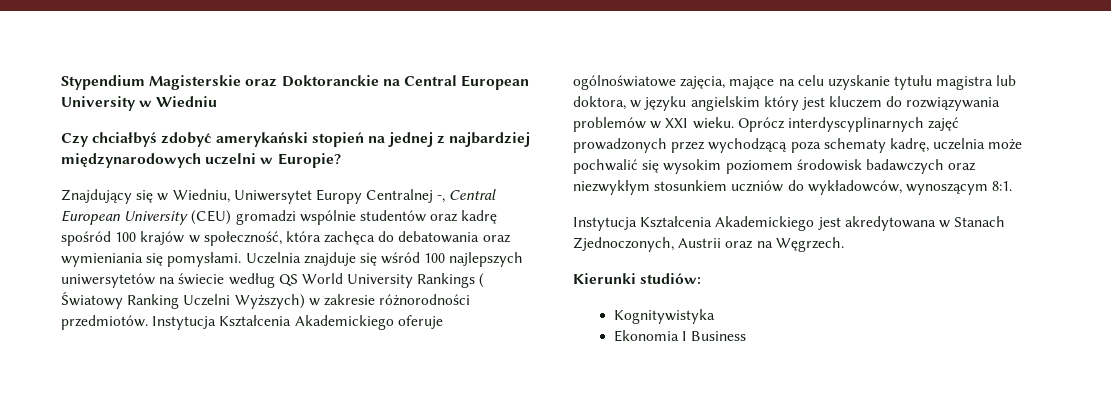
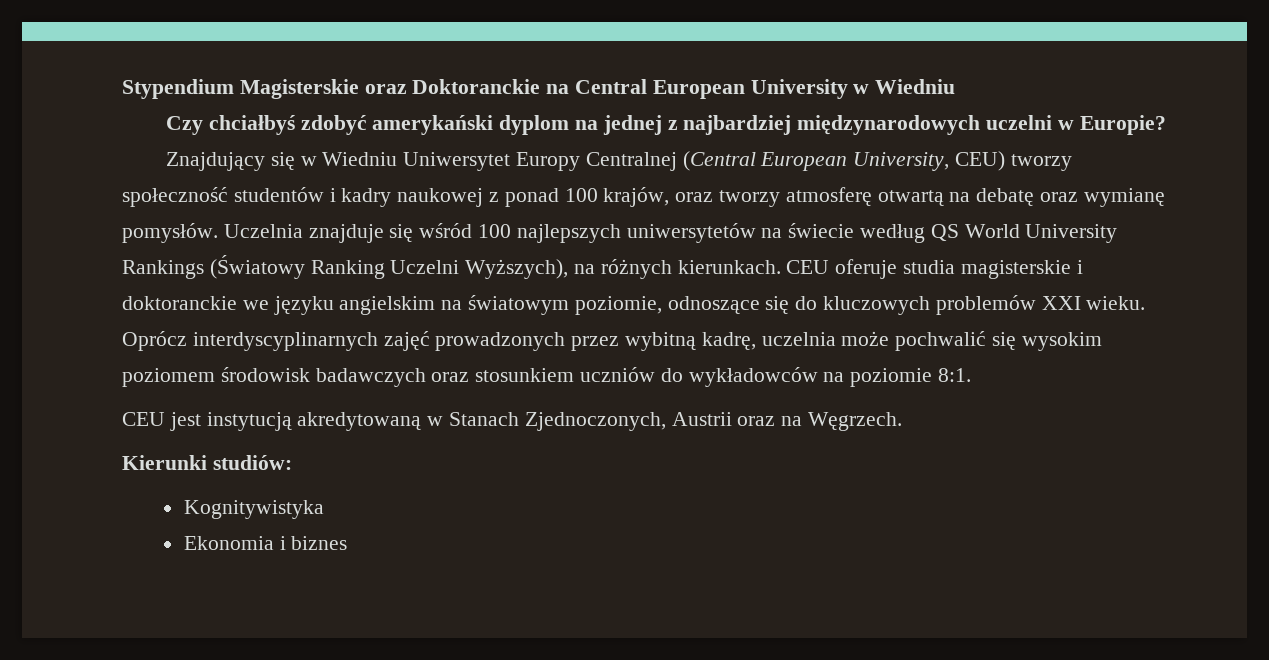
- Czy chciałbyś zdobyć amerykański stopień na jednej z najbardziej międzynarodowych uczelni w Europie?
+ Czy chciałbyś zdobyć amerykański dyplom na jednej z najbardziej międzynarodowych uczelni w Europie?
- Znajdujący się w Wiedniu, Uniwersytet Europy Centralnej -, Central European University (CEU) gromadzi wspólnie studentów oraz kadrę spośród 100 krajów w społeczność, która zachęca do debatowania oraz wymieniania się pomysłami.
+ Znajdujący się w Wiedniu Uniwersytet Europy Centralnej (Central European University, CEU) tworzy społeczność studentów i kadry naukowej z ponad 100 krajów, oraz tworzy atmosferę otwartą na debatę oraz wymianę pomysłów.
- Uczelnia znajduje się wśród 100 najlepszych uniwersytetów na świecie według QS World University Rankings ( Światowy Ranking Uczelni Wyższych) w zakresie różnorodności przedmiotów. Instytucja Kształcenia Akademickiego oferuje ogólnoświatowe zajęcia, mające na celu uzyskanie tytułu magistra lub doktora, w języku angielskim który jest kluczem do rozwiązywania problemów w XXI wieku.
+ Uczelnia znajduje się wśród 100 najlepszych uniwersytetów na świecie według QS World University Rankings (Światowy Ranking Uczelni Wyższych), na różnych kierunkach. CEU oferuje studia magisterskie i doktoranckie we języku angielskim na światowym poziomie, odnoszące się do kluczowych problemów XXI wieku.
- Oprócz interdyscyplinarnych zajęć prowadzonych przez wychodzącą poza schematy kadrę, uczelnia może pochwalić się wysokim poziomem środowisk badawczych oraz niezwykłym stosunkiem uczniów do wykładowców, wynoszącym 8:1.
- Instytucja Kształcenia Akademickiego jest akredytowana w Stanach Zjednoczonych, Austrii oraz na Węgrzech.
+ Oprócz interdyscyplinarnych zajęć prowadzonych przez wybitną kadrę, uczelnia może pochwalić się wysokim poziomem środowisk badawczych oraz stosunkiem uczniów do wykładowców na poziomie 8:1.
+ CEU jest instytucją akredytowaną w Stanach Zjednoczonych, Austrii oraz na Węgrzech.
- Ekonomia I Business
+ Ekonomia i biznes

